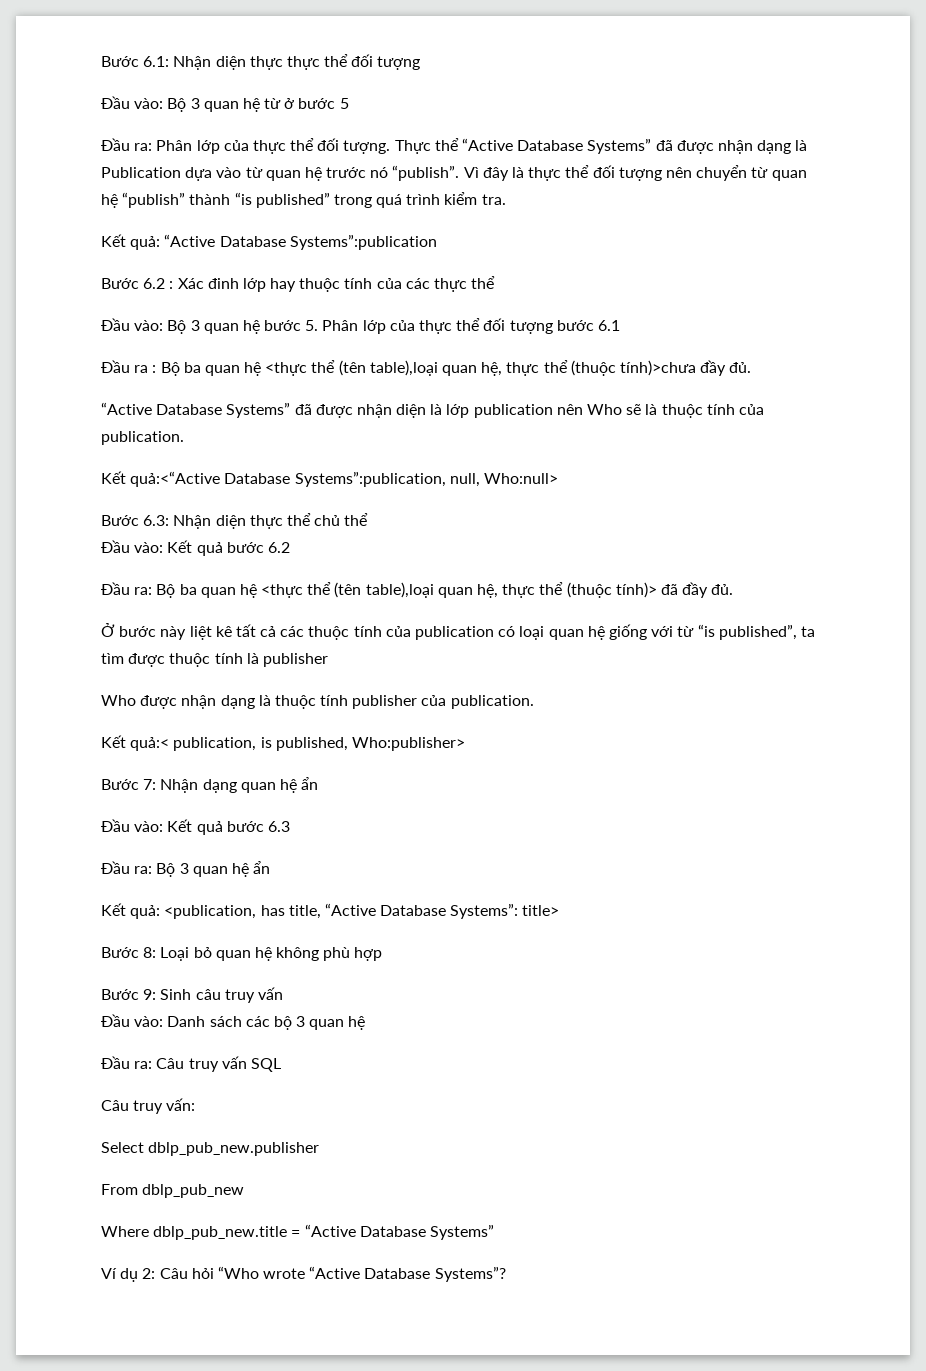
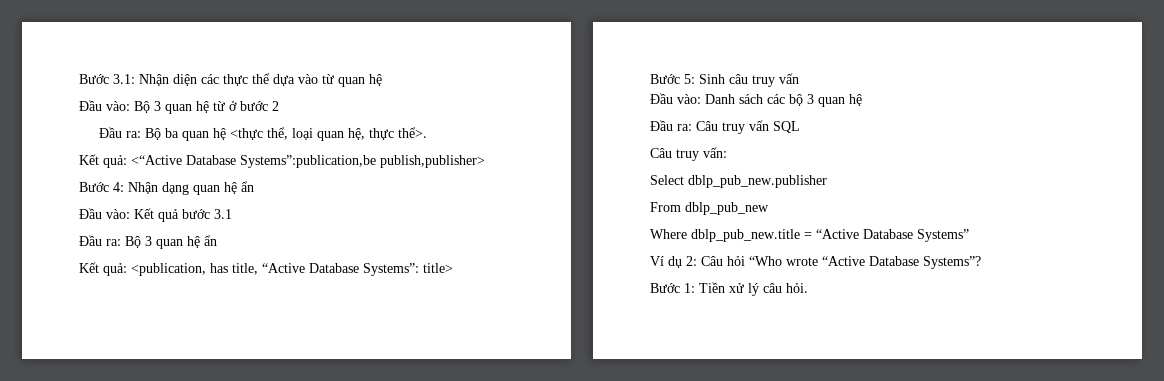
- Bước 6.1: Nhận diện thực thực thể đối tượng
+ Bước 3.1: Nhận diện các thực thể dựa vào từ quan hệ
- Đầu vào: Bộ 3 quan hệ từ ở bước 5
- Đầu ra: Phân lớp của thực thể đối tượng. Thực thể “Active Database Systems” đã được nhận dạng là Publication dựa vào từ quan hệ trước nó “publish”. Vì đây là thực thể đối tượng nên chuyển từ quan hệ “publish” thành “is published” trong quá trình kiểm tra.
- Kết quả: “Active Database Systems”:publication
- Bước 6.2 : Xác đinh lớp hay thuộc tính của các thực thể
- Đầu vào: Bộ 3 quan hệ bước 5. Phân lớp của thực thể đối tượng bước 6.1
- Đầu ra : Bộ ba quan hệ <thực thể (tên table),loại quan hệ, thực thể (thuộc tính)>chưa đầy đủ.
- “Active Database Systems” đã được nhận diện là lớp publication nên Who sẽ là thuộc tính của publication.
- Kết quả:<“Active Database Systems”:publication, null, Who:null>
- Bước 6.3: Nhận diện thực thể chủ thể
- Đầu vào: Kết quả bước 6.2
+ Đầu vào: Bộ 3 quan hệ từ ở bước 2
- Đầu ra: Bộ ba quan hệ <thực thể (tên table),loại quan hệ, thực thể (thuộc tính)> đã đầy đủ.
- Ở bước này liệt kê tất cả các thuộc tính của publication có loại quan hệ giống với từ “is published”, ta tìm được thuộc tính là publisher
- Who được nhận dạng là thuộc tính publisher của publication.
- Kết quả:< publication, is published, Who:publisher>
- Bước 7: Nhận dạng quan hệ ẩn
+ Đầu ra: Bộ ba quan hệ <thực thể, loại quan hệ, thực thể>.
+ Kết quả: <“Active Database Systems”:publication,be publish,publisher>
+ Bước 4: Nhận dạng quan hệ ẩn
- Đầu vào: Kết quả bước 6.3
+ Đầu vào: Kết quả bước 3.1
- Bước 8: Loại bỏ quan hệ không phù hợp
- Bước 9: Sinh câu truy vấn
+ Bước 5: Sinh câu truy vấn
+ Bước 1: Tiền xử lý câu hỏi.

